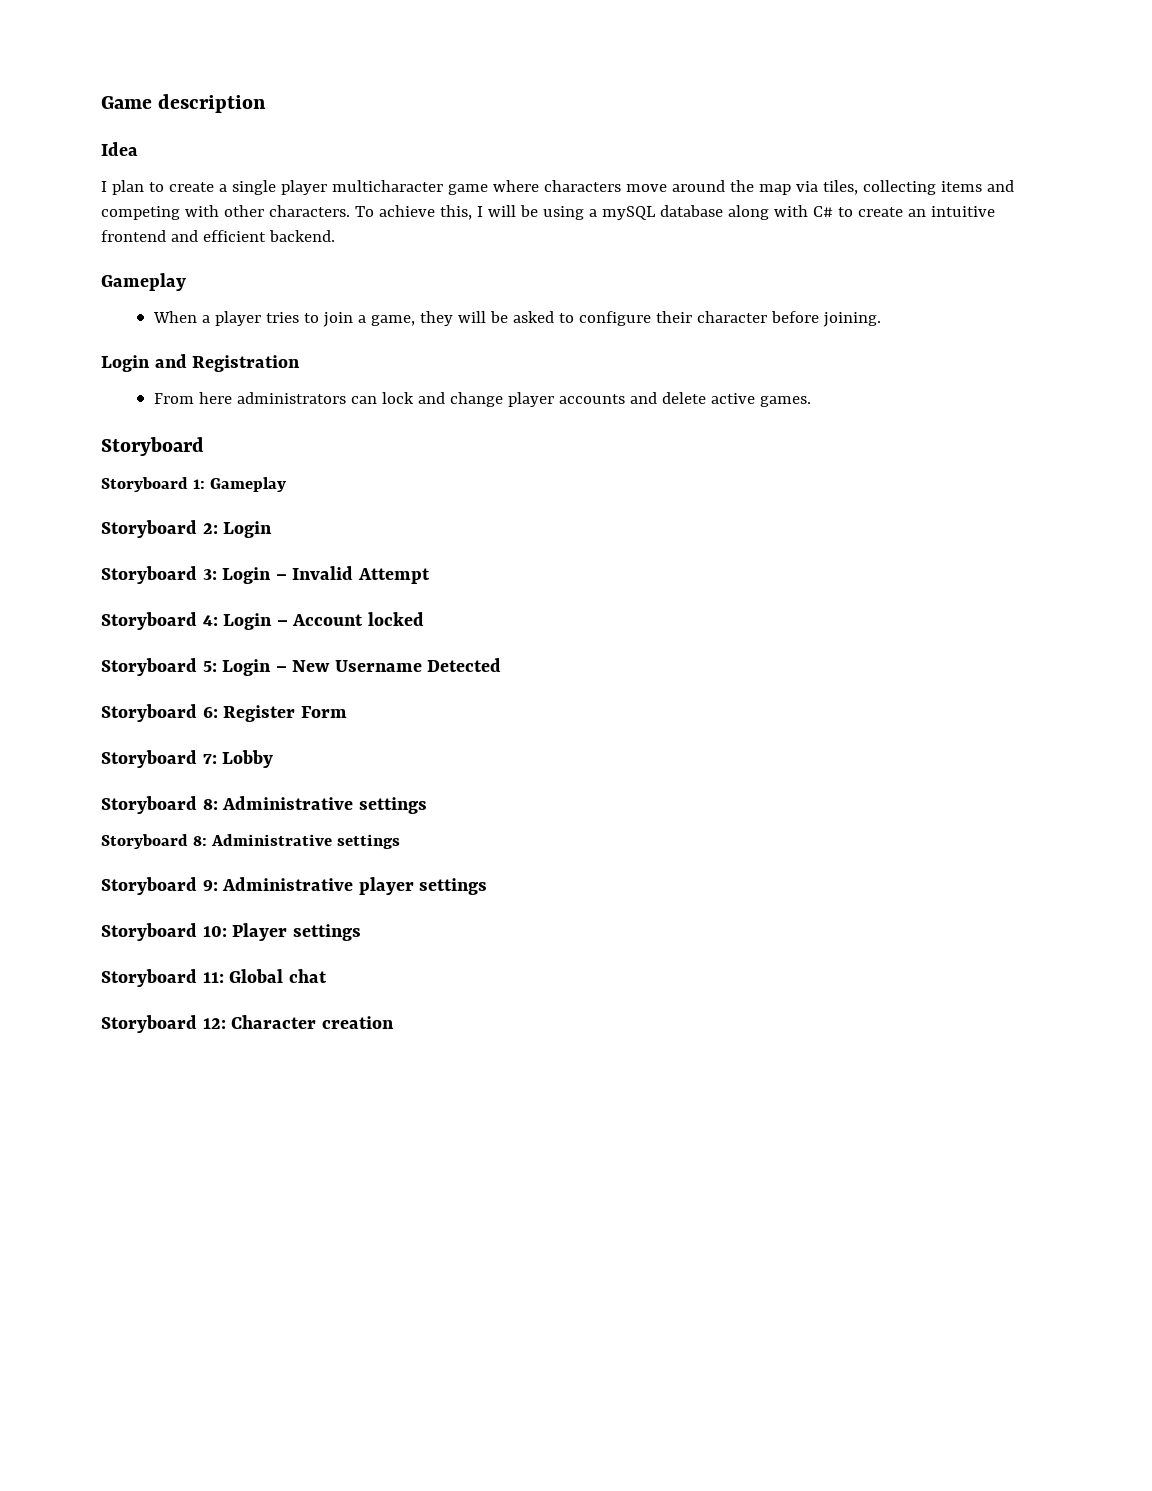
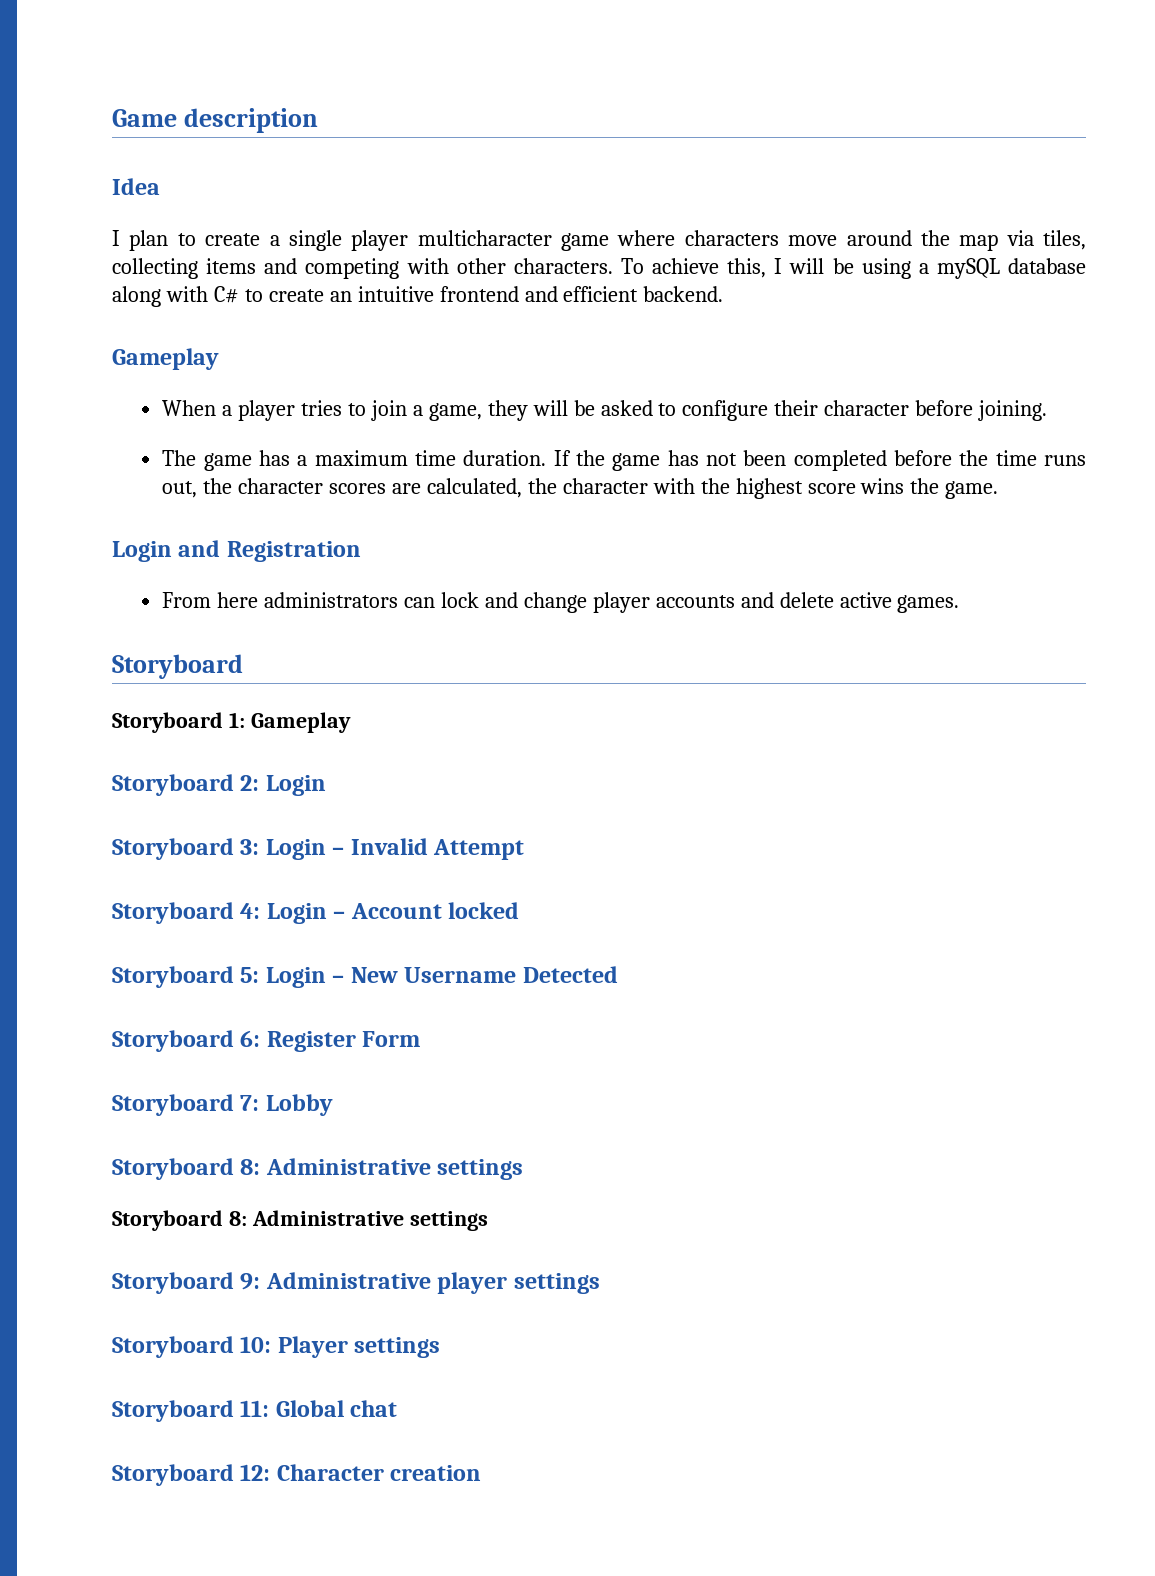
+ The game has a maximum time duration. If the game has not been completed before the time runs out, the character scores are calculated, the character with the highest score wins the game.

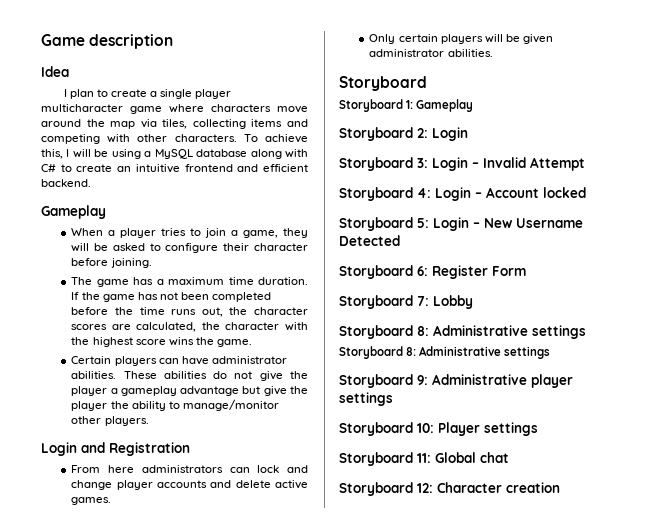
- To achieve this, I will be using a mySQL database along with C# to create an intuitive frontend and efficient backend.
+ To achieve this, I will be using a MySQL database along with C# to create an intuitive frontend and efficient backend.
+ Certain players can have administrator abilities. These abilities do not give the player a gameplay advantage but give the player the ability to manage/monitor other players.
+ Only certain players will be given administrator abilities.

